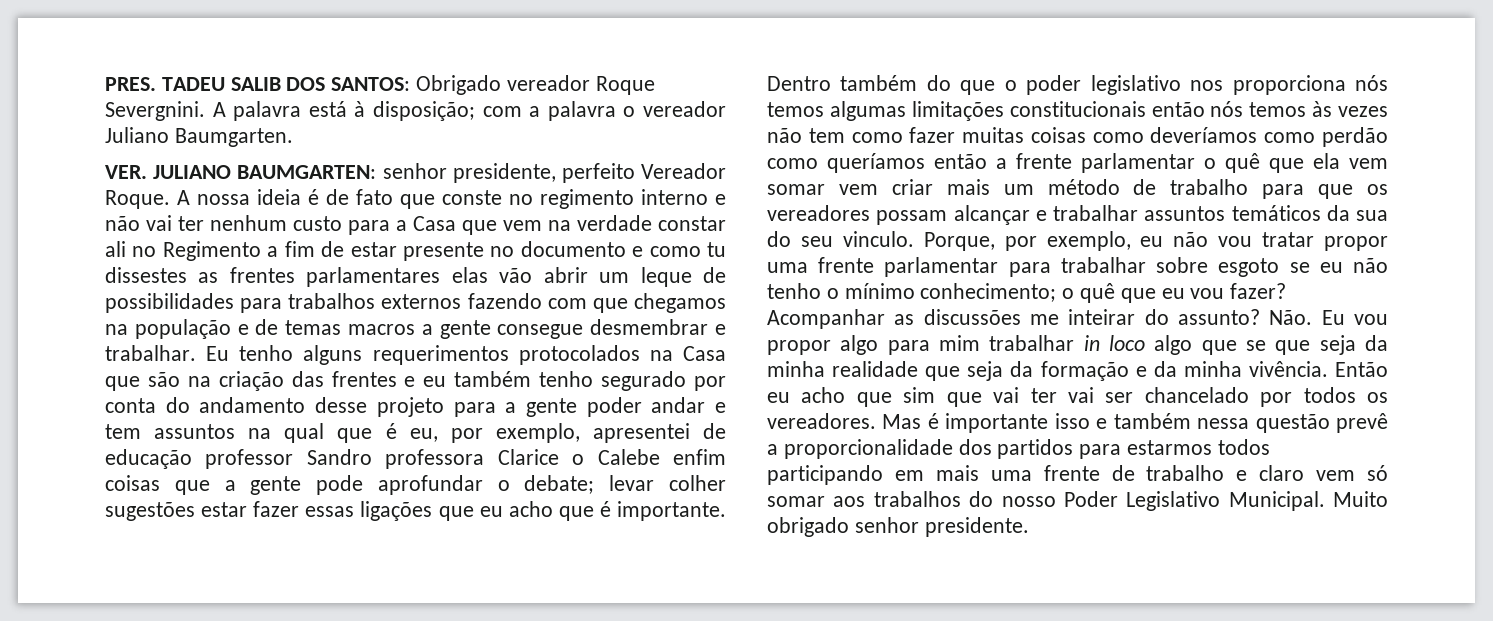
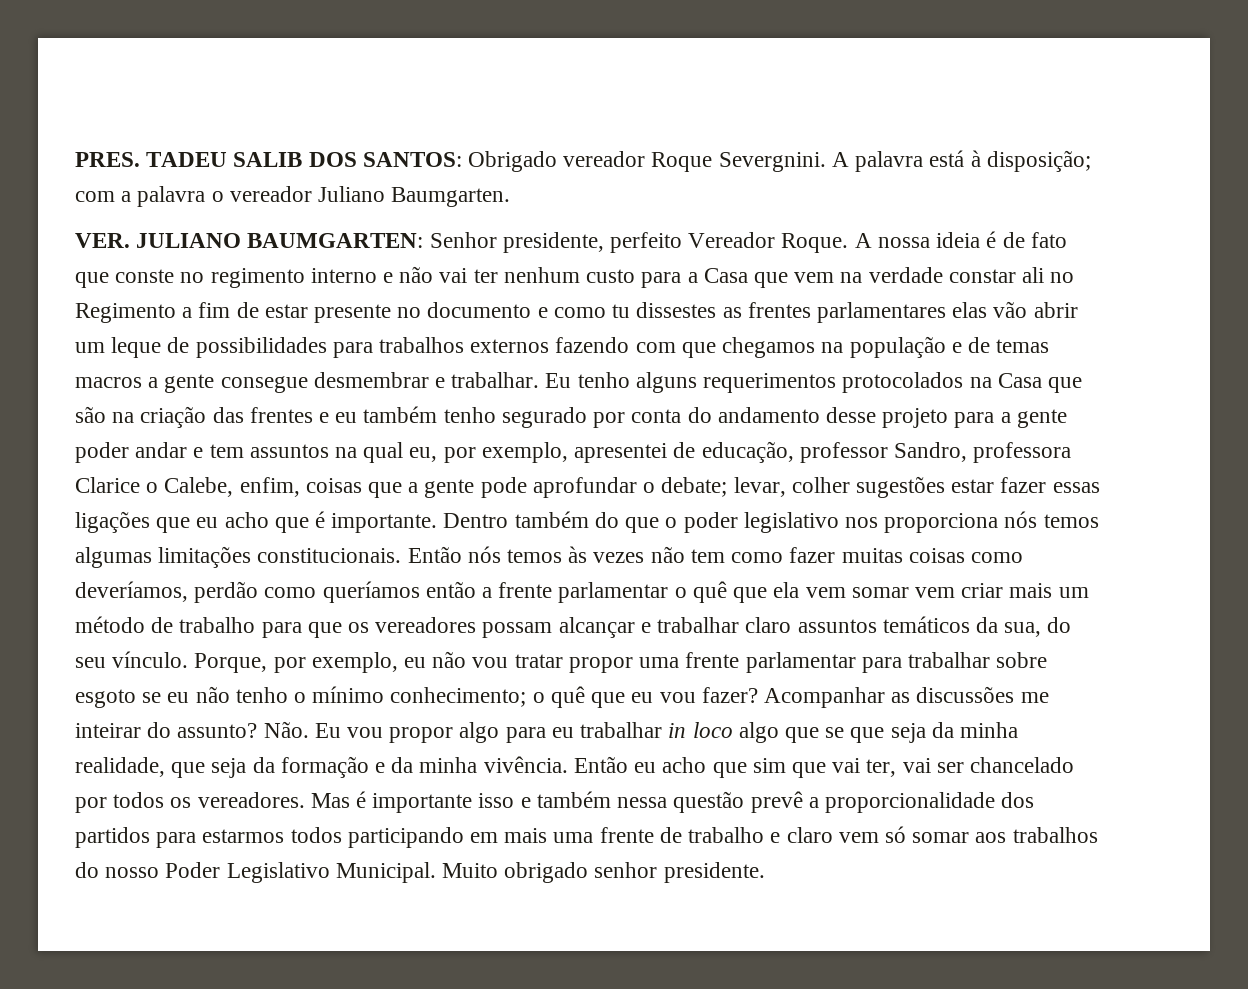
- VER. JULIANO BAUMGARTEN: senhor presidente, perfeito Vereador Roque.
+ VER. JULIANO BAUMGARTEN: Senhor presidente, perfeito Vereador Roque.
- Eu tenho alguns requerimentos protocolados na Casa que são na criação das frentes e eu também tenho segurado por conta do andamento desse projeto para a gente poder andar e tem assuntos na qual que é eu, por exemplo, apresentei de educação professor Sandro professora Clarice o Calebe enfim coisas que a gente pode aprofundar o debate;
+ Eu tenho alguns requerimentos protocolados na Casa que são na criação das frentes e eu também tenho segurado por conta do andamento desse projeto para a gente poder andar e tem assuntos na qual eu, por exemplo, apresentei de educação, professor Sandro, professora Clarice o Calebe, enfim, coisas que a gente pode aprofundar o debate;
- levar colher sugestões estar fazer essas ligações que eu acho que é importante.
+ levar, colher sugestões estar fazer essas ligações que eu acho que é importante.
- Dentro também do que o poder legislativo nos proporciona nós temos algumas limitações constitucionais então nós temos às vezes não tem como fazer muitas coisas como deveríamos como perdão como queríamos então a frente parlamentar o quê que ela vem somar vem criar mais um método de trabalho para que os vereadores possam alcançar e trabalhar assuntos temáticos da sua do seu vinculo.
+ Dentro também do que o poder legislativo nos proporciona nós temos algumas limitações constitucionais. Então nós temos às vezes não tem como fazer muitas coisas como deveríamos, perdão como queríamos então a frente parlamentar o quê que ela vem somar vem criar mais um método de trabalho para que os vereadores possam alcançar e trabalhar claro assuntos temáticos da sua, do seu vínculo.
- Não. Eu vou propor algo para mim trabalhar in loco algo que se que seja da minha realidade que seja da formação e da minha vivência.
+ Não. Eu vou propor algo para eu trabalhar in loco algo que se que seja da minha realidade, que seja da formação e da minha vivência.
- Então eu acho que sim que vai ter vai ser chancelado por todos os vereadores.
+ Então eu acho que sim que vai ter, vai ser chancelado por todos os vereadores.

